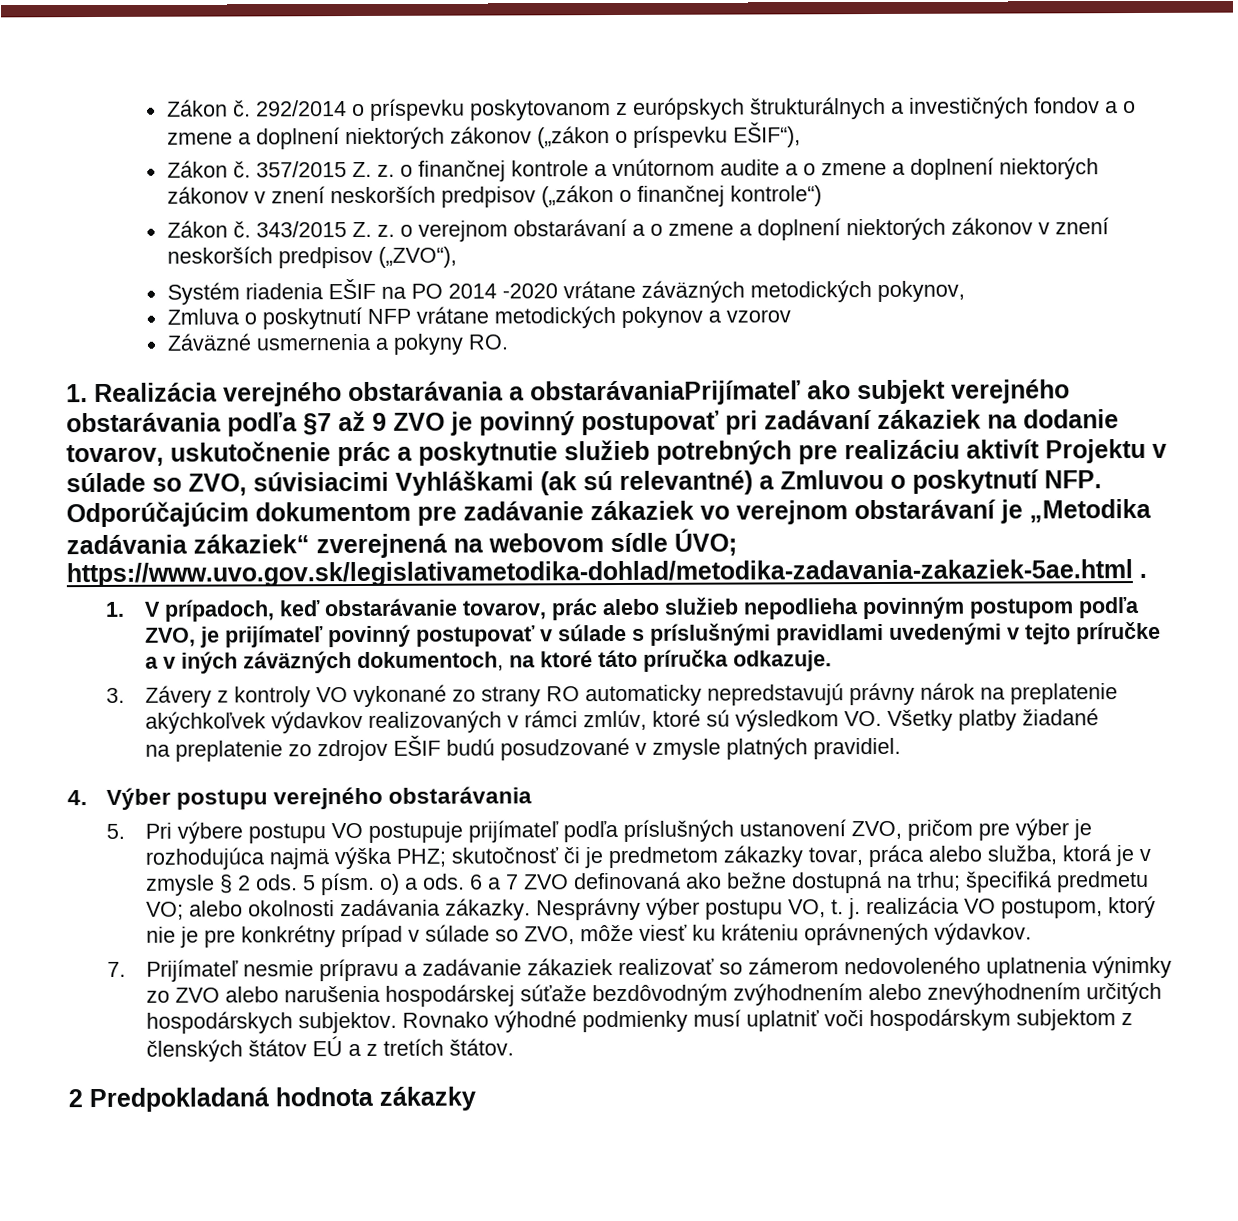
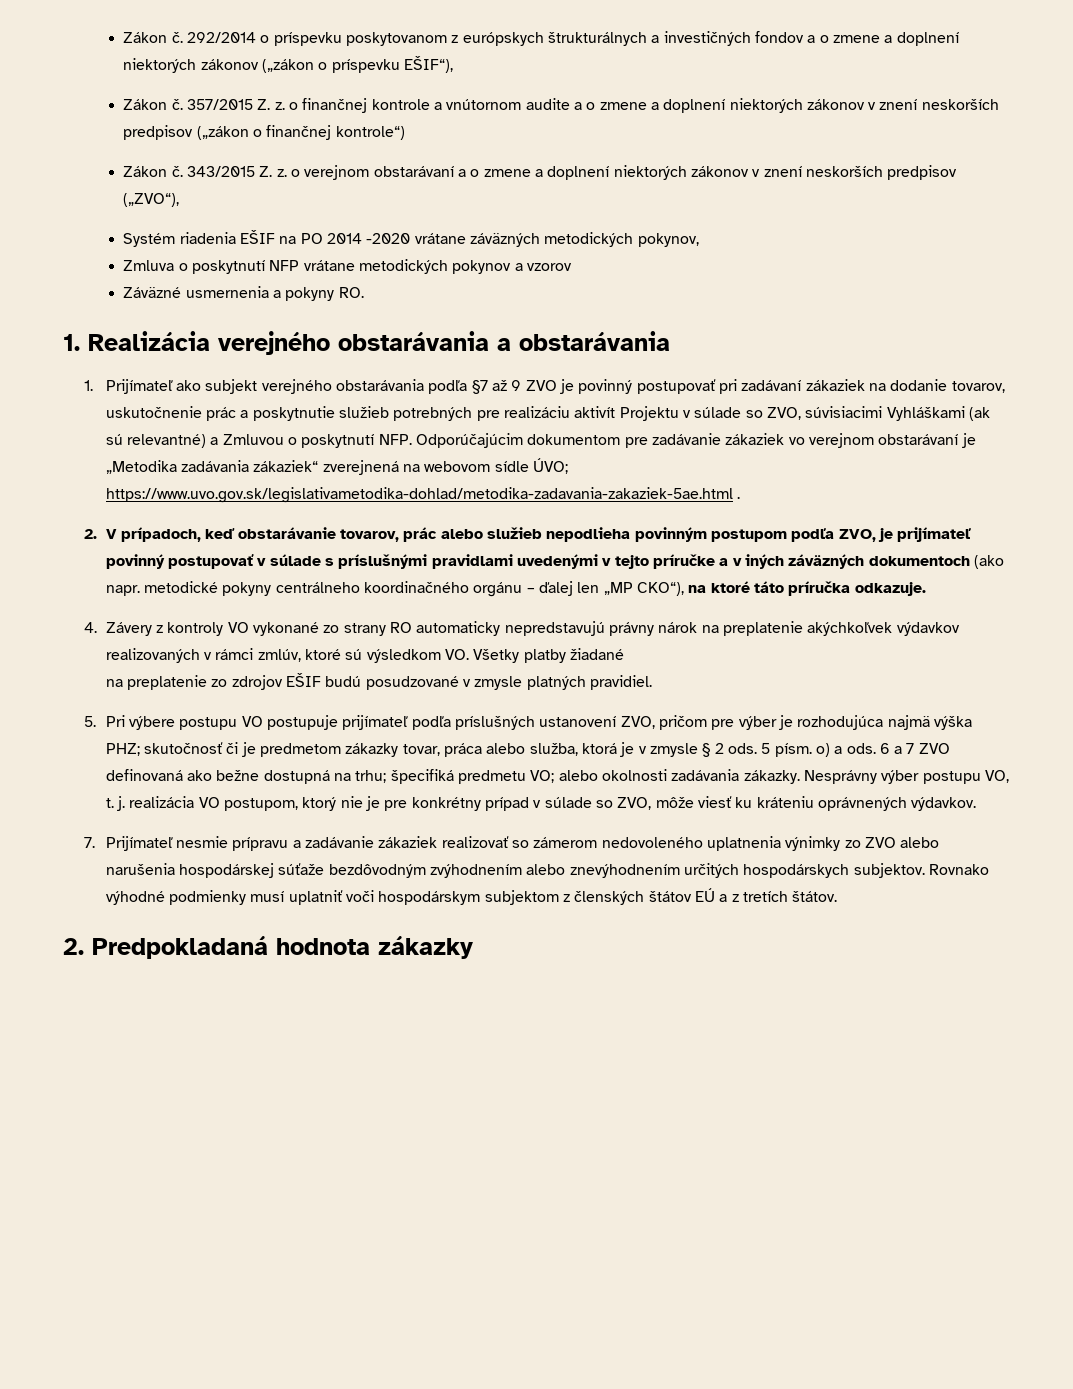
- 1. Realizácia verejného obstarávania a obstarávaniaPrijímateľ ako subjekt verejného obstarávania podľa §7 až 9 ZVO je povinný postupovať pri zadávaní zákaziek na dodanie tovarov, uskutočnenie prác a poskytnutie služieb potrebných pre realizáciu aktivít Projektu v súlade so ZVO, súvisiacimi Vyhláškami (ak sú relevantné) a Zmluvou o poskytnutí NFP. Odporúčajúcim dokumentom pre zadávanie zákaziek vo verejnom obstarávaní je „Metodika zadávania zákaziek“ zverejnená na webovom sídle ÚVO;
+ 1. Realizácia verejného obstarávania a obstarávania
+ 1. Prijímateľ ako subjekt verejného obstarávania podľa §7 až 9 ZVO je povinný postupovať pri zadávaní zákaziek na dodanie tovarov, uskutočnenie prác a poskytnutie služieb potrebných pre realizáciu aktivít Projektu v súlade so ZVO, súvisiacimi Vyhláškami (ak sú relevantné) a Zmluvou o poskytnutí NFP. Odporúčajúcim dokumentom pre zadávanie zákaziek vo verejnom obstarávaní je „Metodika zadávania zákaziek“ zverejnená na webovom sídle ÚVO;
- 1. V prípadoch, keď obstarávanie tovarov, prác alebo služieb nepodlieha povinným postupom podľa ZVO, je prijímateľ povinný postupovať v súlade s príslušnými pravidlami uvedenými v tejto príručke a v iných záväzných dokumentoch, na ktoré táto príručka odkazuje.
+ 2. V prípadoch, keď obstarávanie tovarov, prác alebo služieb nepodlieha povinným postupom podľa ZVO, je prijímateľ povinný postupovať v súlade s príslušnými pravidlami uvedenými v tejto príručke a v iných záväzných dokumentoch (ako napr. metodické pokyny centrálneho koordinačného orgánu – ďalej len „MP CKO“), na ktoré táto príručka odkazuje.
- 3. Závery z kontroly VO vykonané zo strany RO automaticky nepredstavujú právny nárok na preplatenie akýchkoľvek výdavkov realizovaných v rámci zmlúv, ktoré sú výsledkom VO. Všetky platby žiadané
+ 4. Závery z kontroly VO vykonané zo strany RO automaticky nepredstavujú právny nárok na preplatenie akýchkoľvek výdavkov realizovaných v rámci zmlúv, ktoré sú výsledkom VO. Všetky platby žiadané
- 4. Výber postupu verejného obstarávania
- 2 Predpokladaná hodnota zákazky
+ 2. Predpokladaná hodnota zákazky

